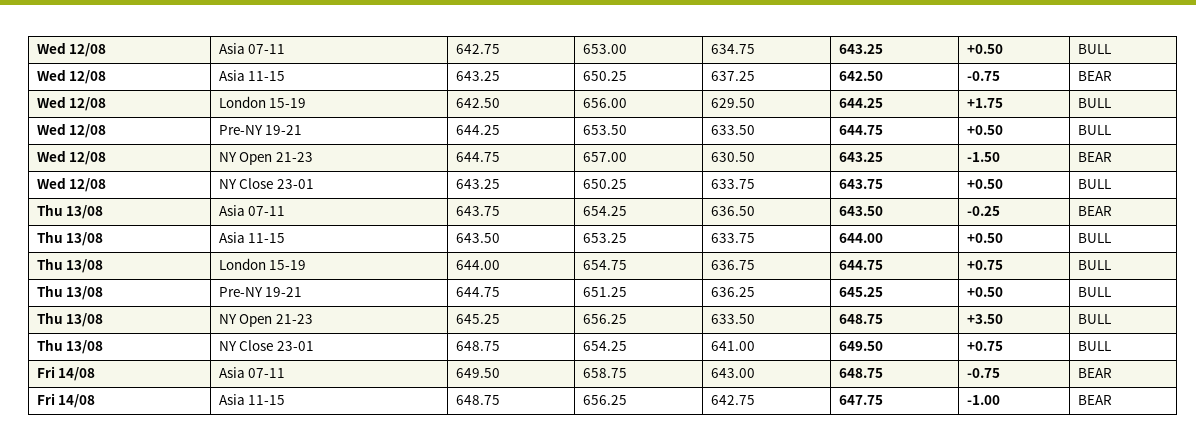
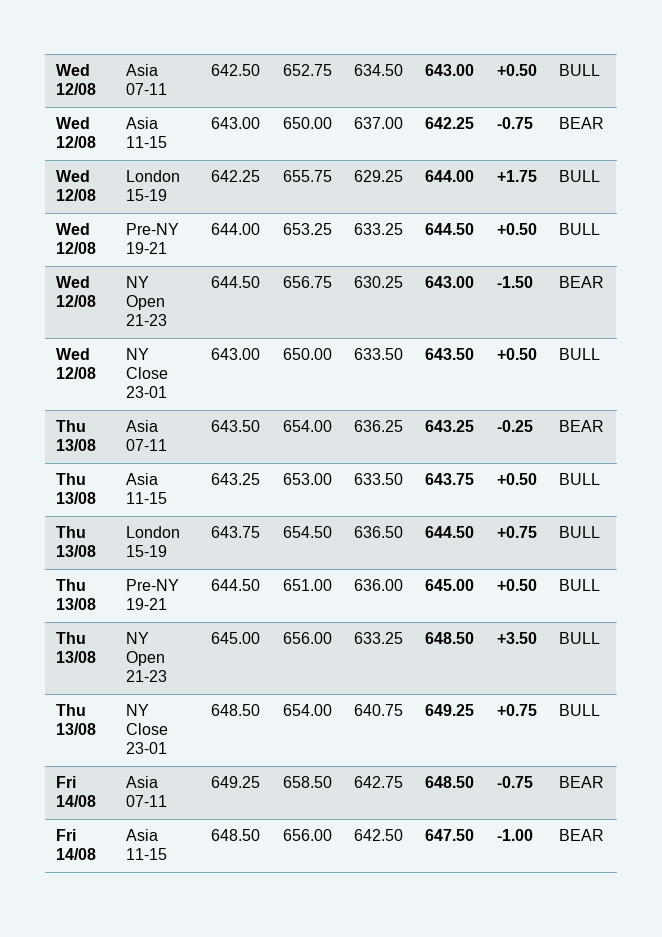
- Wed 12/08 | Asia 07-11 | 642.75 | 653.00 | 634.75 | 643.25 | +0.50 | BULL
+ Wed 12/08 | Asia 07-11 | 642.50 | 652.75 | 634.50 | 643.00 | +0.50 | BULL
- Wed 12/08 | Asia 11-15 | 643.25 | 650.25 | 637.25 | 642.50 | -0.75 | BEAR
+ Wed 12/08 | Asia 11-15 | 643.00 | 650.00 | 637.00 | 642.25 | -0.75 | BEAR
- Wed 12/08 | London 15-19 | 642.50 | 656.00 | 629.50 | 644.25 | +1.75 | BULL
+ Wed 12/08 | London 15-19 | 642.25 | 655.75 | 629.25 | 644.00 | +1.75 | BULL
- Wed 12/08 | Pre-NY 19-21 | 644.25 | 653.50 | 633.50 | 644.75 | +0.50 | BULL
+ Wed 12/08 | Pre-NY 19-21 | 644.00 | 653.25 | 633.25 | 644.50 | +0.50 | BULL
- Wed 12/08 | NY Open 21-23 | 644.75 | 657.00 | 630.50 | 643.25 | -1.50 | BEAR
+ Wed 12/08 | NY Open 21-23 | 644.50 | 656.75 | 630.25 | 643.00 | -1.50 | BEAR
- Wed 12/08 | NY Close 23-01 | 643.25 | 650.25 | 633.75 | 643.75 | +0.50 | BULL
+ Wed 12/08 | NY Close 23-01 | 643.00 | 650.00 | 633.50 | 643.50 | +0.50 | BULL
- Thu 13/08 | Asia 07-11 | 643.75 | 654.25 | 636.50 | 643.50 | -0.25 | BEAR
+ Thu 13/08 | Asia 07-11 | 643.50 | 654.00 | 636.25 | 643.25 | -0.25 | BEAR
- Thu 13/08 | Asia 11-15 | 643.50 | 653.25 | 633.75 | 644.00 | +0.50 | BULL
+ Thu 13/08 | Asia 11-15 | 643.25 | 653.00 | 633.50 | 643.75 | +0.50 | BULL
- Thu 13/08 | London 15-19 | 644.00 | 654.75 | 636.75 | 644.75 | +0.75 | BULL
+ Thu 13/08 | London 15-19 | 643.75 | 654.50 | 636.50 | 644.50 | +0.75 | BULL
- Thu 13/08 | Pre-NY 19-21 | 644.75 | 651.25 | 636.25 | 645.25 | +0.50 | BULL
+ Thu 13/08 | Pre-NY 19-21 | 644.50 | 651.00 | 636.00 | 645.00 | +0.50 | BULL
- Thu 13/08 | NY Open 21-23 | 645.25 | 656.25 | 633.50 | 648.75 | +3.50 | BULL
+ Thu 13/08 | NY Open 21-23 | 645.00 | 656.00 | 633.25 | 648.50 | +3.50 | BULL
- Thu 13/08 | NY Close 23-01 | 648.75 | 654.25 | 641.00 | 649.50 | +0.75 | BULL
+ Thu 13/08 | NY Close 23-01 | 648.50 | 654.00 | 640.75 | 649.25 | +0.75 | BULL
- Fri 14/08 | Asia 07-11 | 649.50 | 658.75 | 643.00 | 648.75 | -0.75 | BEAR
+ Fri 14/08 | Asia 07-11 | 649.25 | 658.50 | 642.75 | 648.50 | -0.75 | BEAR
- Fri 14/08 | Asia 11-15 | 648.75 | 656.25 | 642.75 | 647.75 | -1.00 | BEAR
+ Fri 14/08 | Asia 11-15 | 648.50 | 656.00 | 642.50 | 647.50 | -1.00 | BEAR

